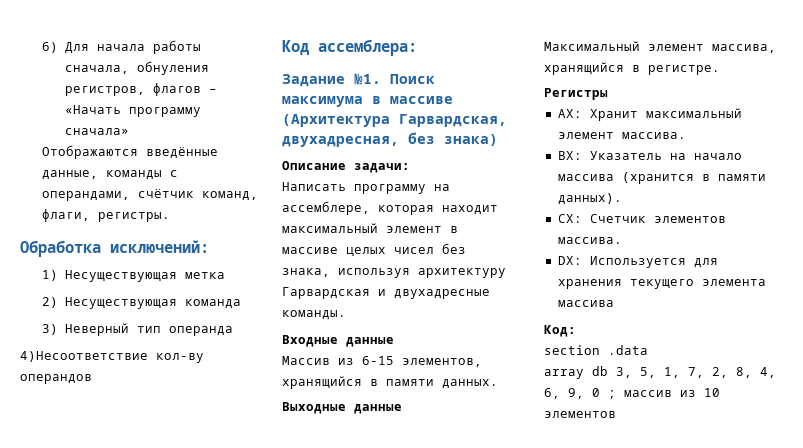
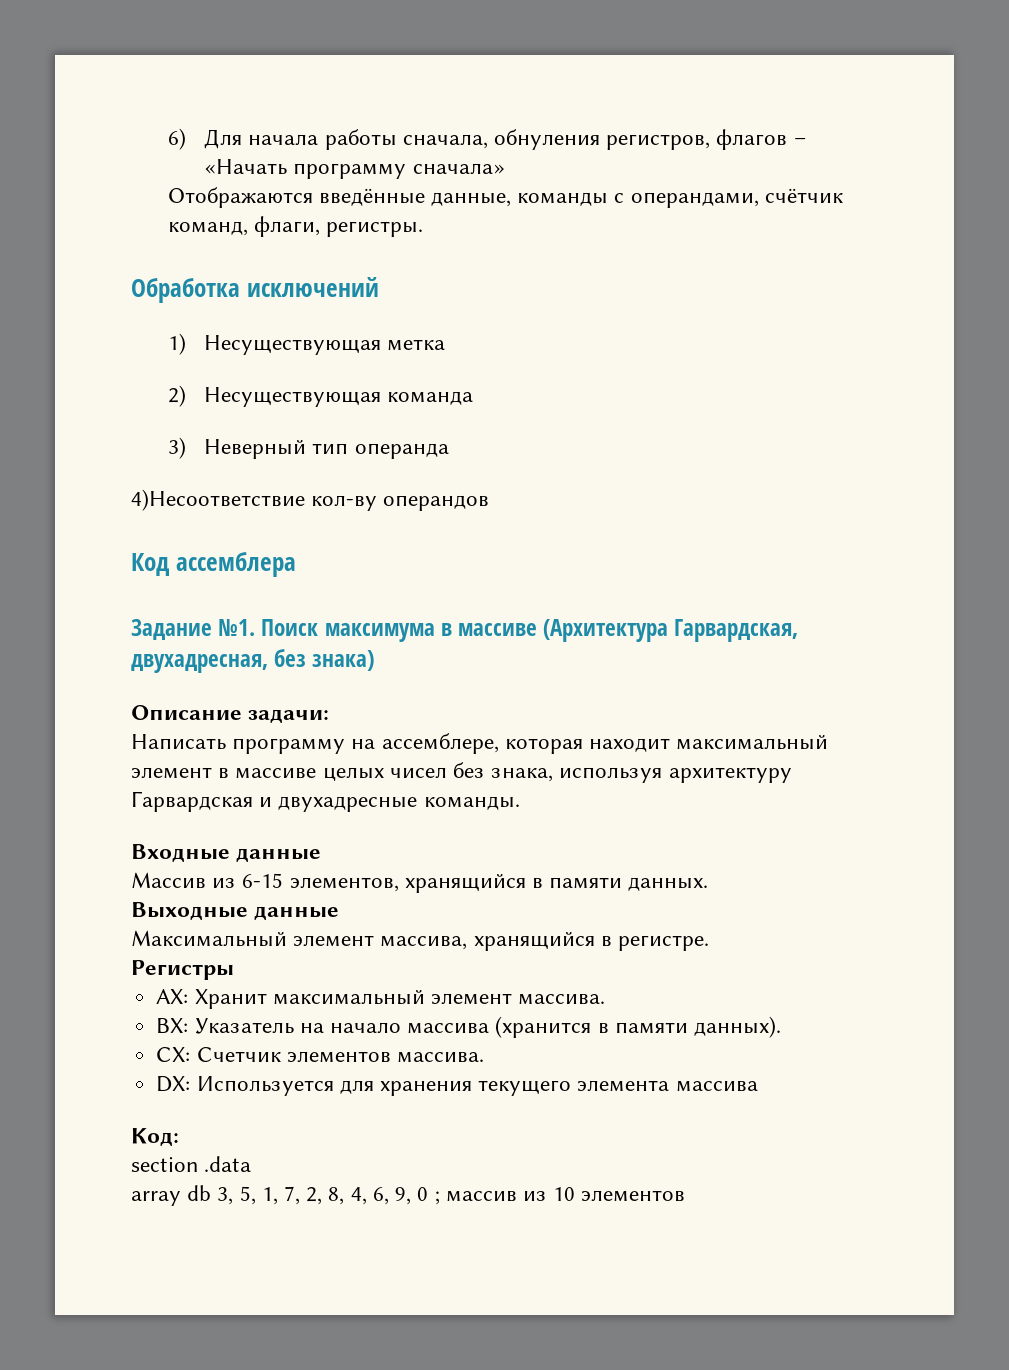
- Обработка исключений:
+ Обработка исключений
- Код ассемблера:
+ Код ассемблера

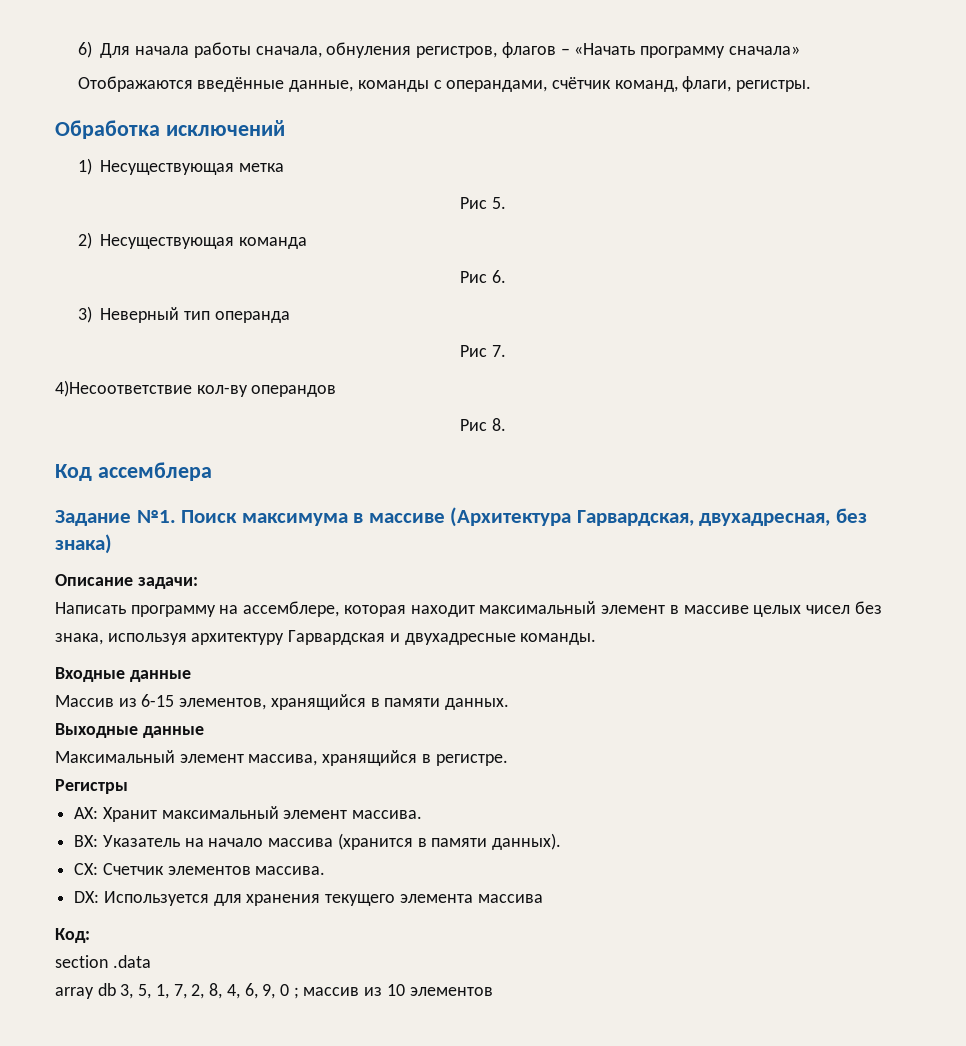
+ Рис 5.
+ Рис 6.
+ Рис 7.
+ Рис 8.

